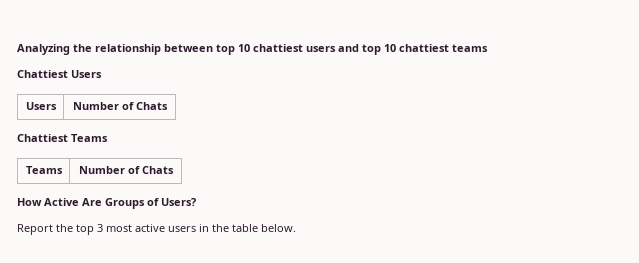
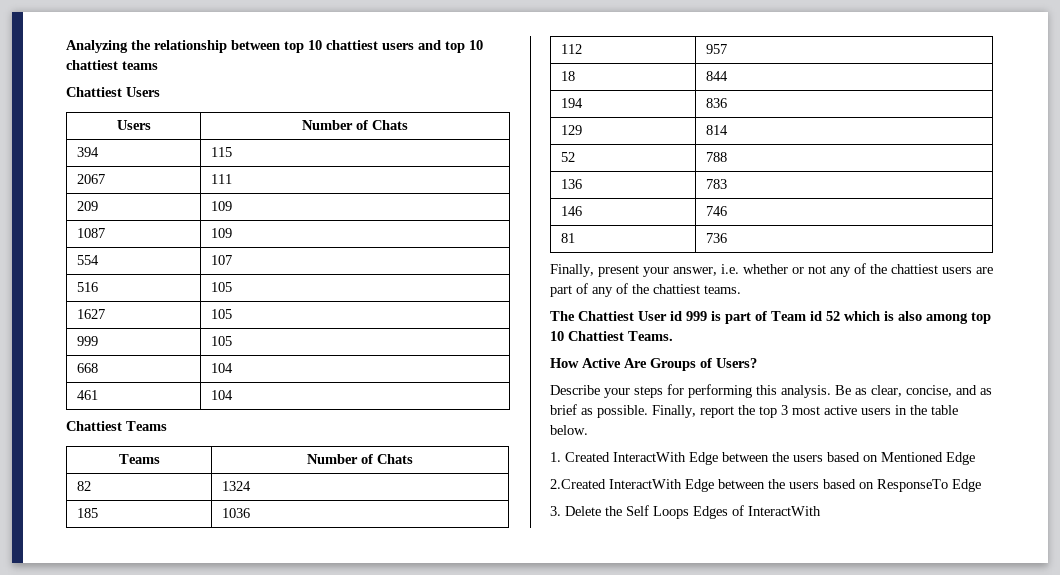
+ 394 | 115
+ 2067 | 111
+ 209 | 109
+ 1087 | 109
+ 554 | 107
+ 516 | 105
+ 1627 | 105
+ 999 | 105
+ 668 | 104
+ 461 | 104
+ 82 | 1324
+ 185 | 1036
+ 112 | 957
+ 18 | 844
+ 194 | 836
+ 129 | 814
+ 52 | 788
+ 136 | 783
+ 146 | 746
+ 81 | 736
+ Finally, present your answer, i.e. whether or not any of the chattiest users are part of any of the chattiest teams.
+ The Chattiest User id 999 is part of Team id 52 which is also among top 10 Chattiest Teams.
- Report the top 3 most active users in the table below.
+ Describe your steps for performing this analysis. Be as clear, concise, and as brief as possible. Finally, report the top 3 most active users in the table below.
+ 1. Created InteractWith Edge between the users based on Mentioned Edge
+ 2.Created InteractWith Edge between the users based on ResponseTo Edge
+ 3. Delete the Self Loops Edges of InteractWith

